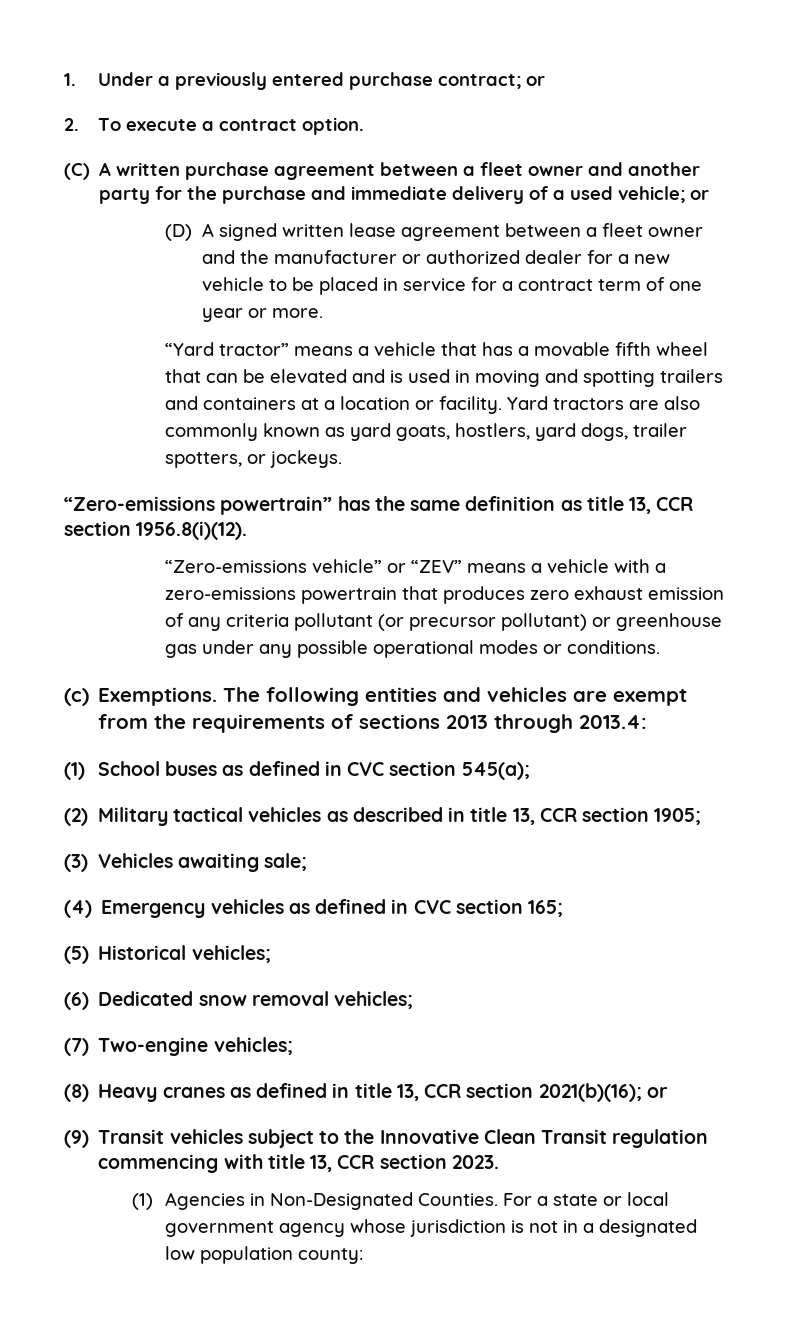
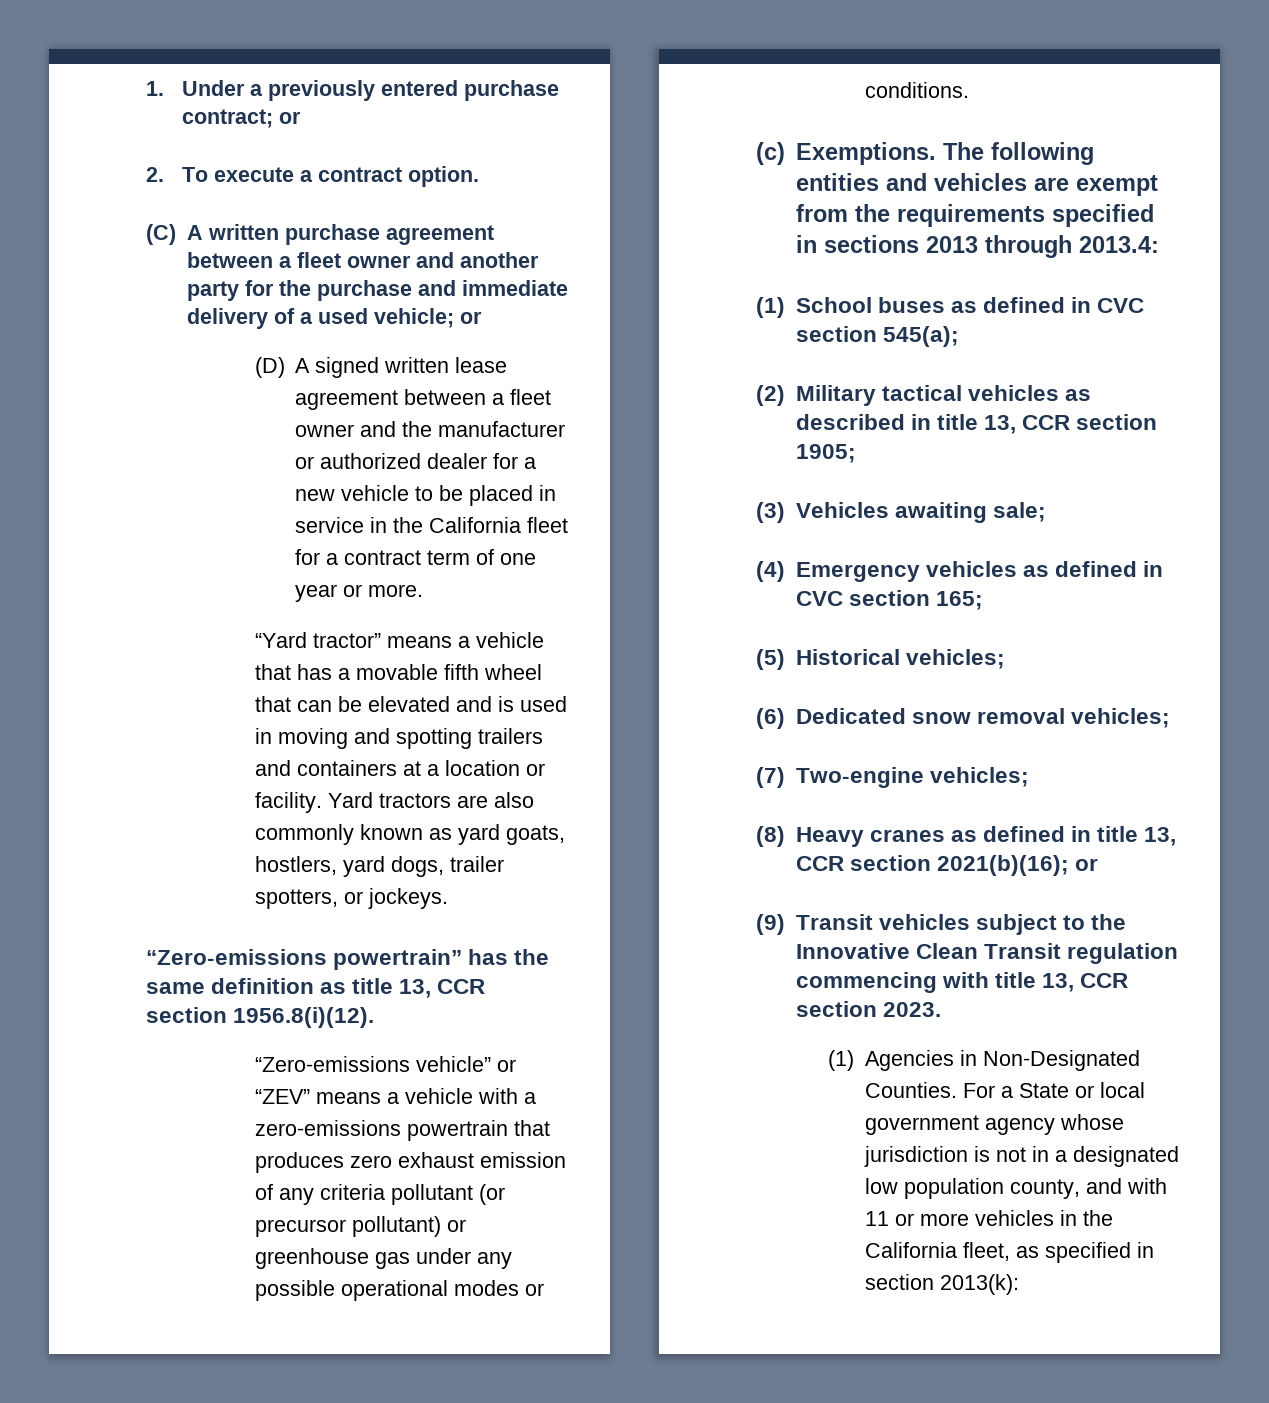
- (D) A signed written lease agreement between a fleet owner and the manufacturer or authorized dealer for a new vehicle to be placed in service for a contract term of one year or more.
+ (D) A signed written lease agreement between a fleet owner and the manufacturer or authorized dealer for a new vehicle to be placed in service in the California fleet for a contract term of one year or more.
- The following entities and vehicles are exempt from the requirements of sections 2013 through 2013.4:
+ The following entities and vehicles are exempt from the requirements specified in sections 2013 through 2013.4:
- For a state or local government agency whose jurisdiction is not in a designated low population county:
+ For a State or local government agency whose jurisdiction is not in a designated low population county, and with 11 or more vehicles in the California fleet, as specified in section 2013(k):

